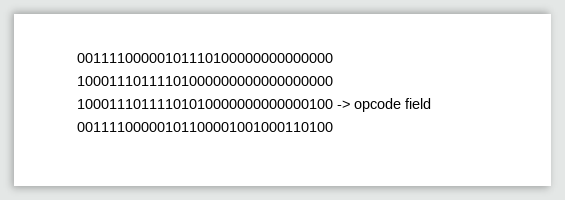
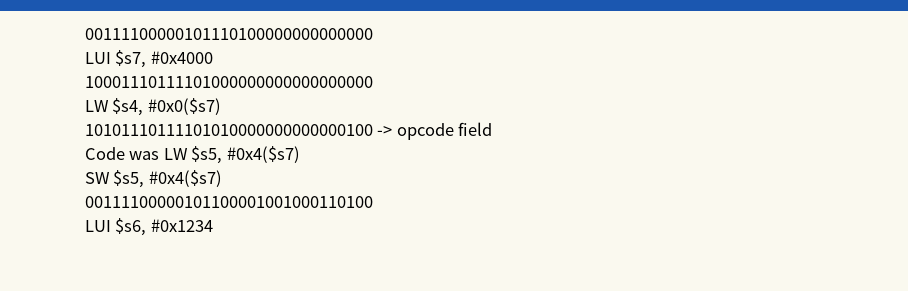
+ LUI $s7, #0x4000
  10001110111101000000000000000000
- 10001110111101010000000000000100 -> opcode field
+ LW $s4, #0x0($s7)
+ 10101110111101010000000000000100 -> opcode field
+ Code was LW $s5, #0x4($s7)
+ SW $s5, #0x4($s7)
  00111100000101100001001000110100
+ LUI $s6, #0x1234

